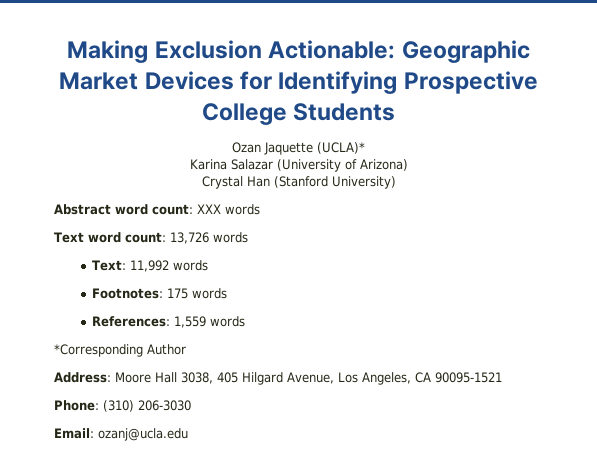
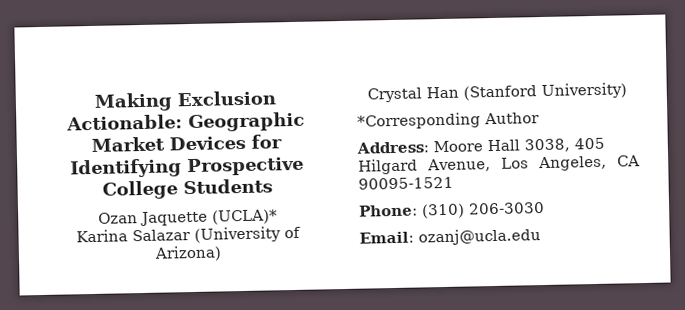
- Abstract word count: XXX words
- Text word count: 13,726 words
- Text: 11,992 words
- Footnotes: 175 words
- References: 1,559 words

